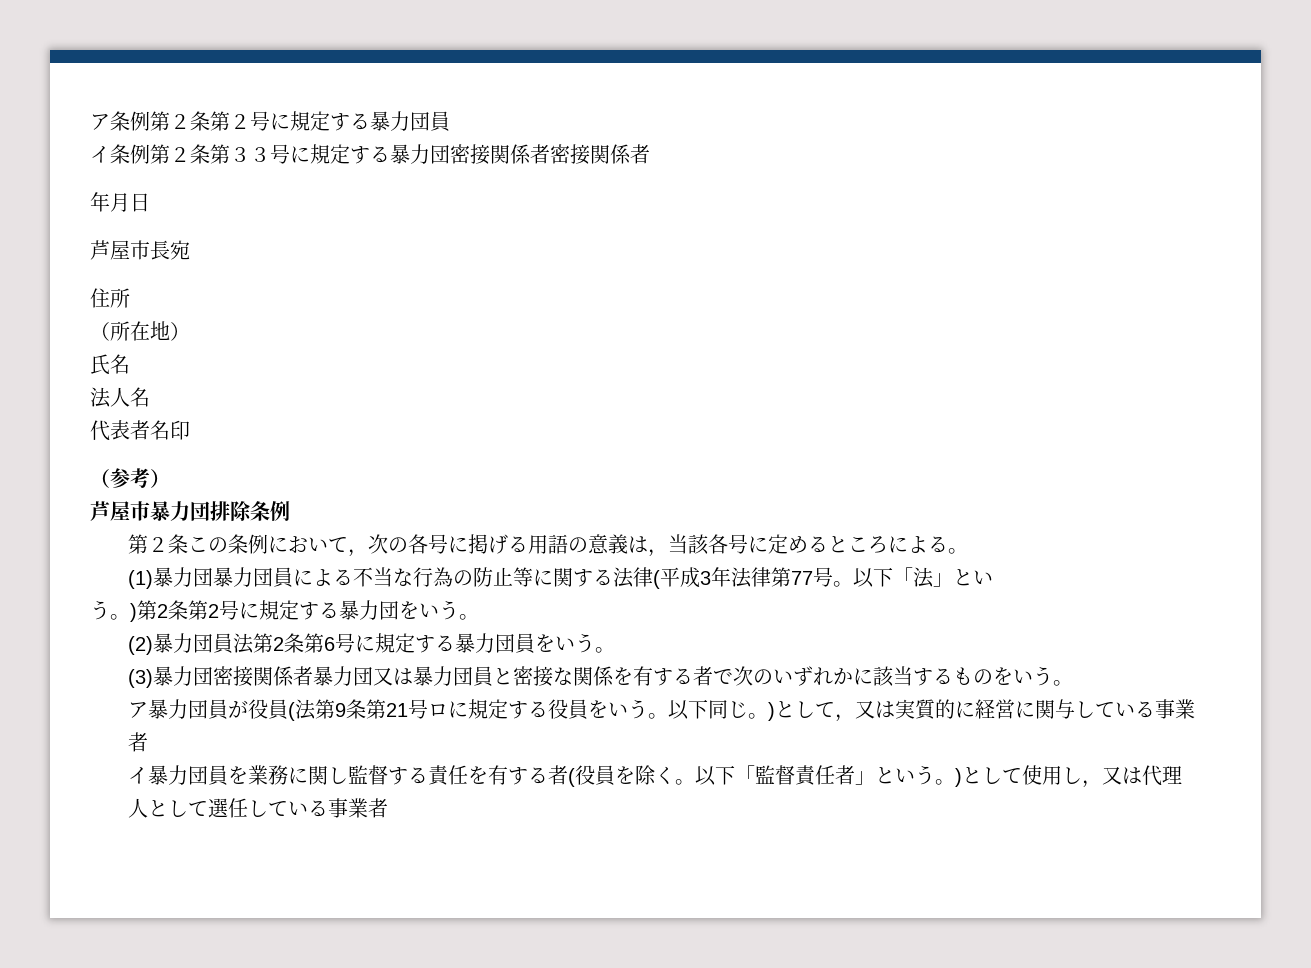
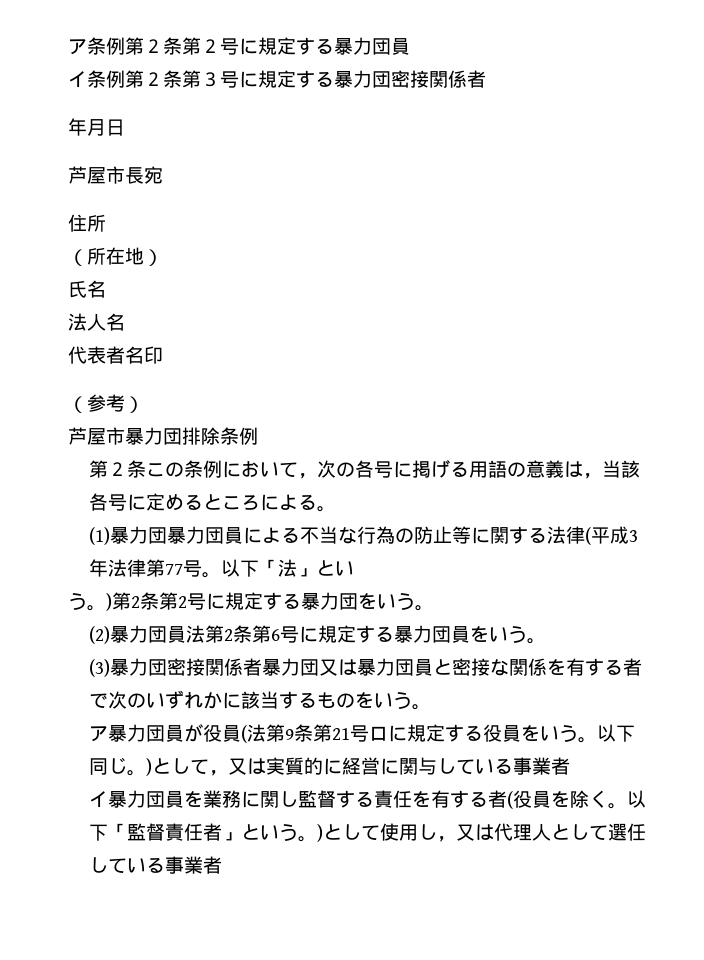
- イ条例第２条第３３号に規定する暴力団密接関係者密接関係者
+ イ条例第２条第３号に規定する暴力団密接関係者

